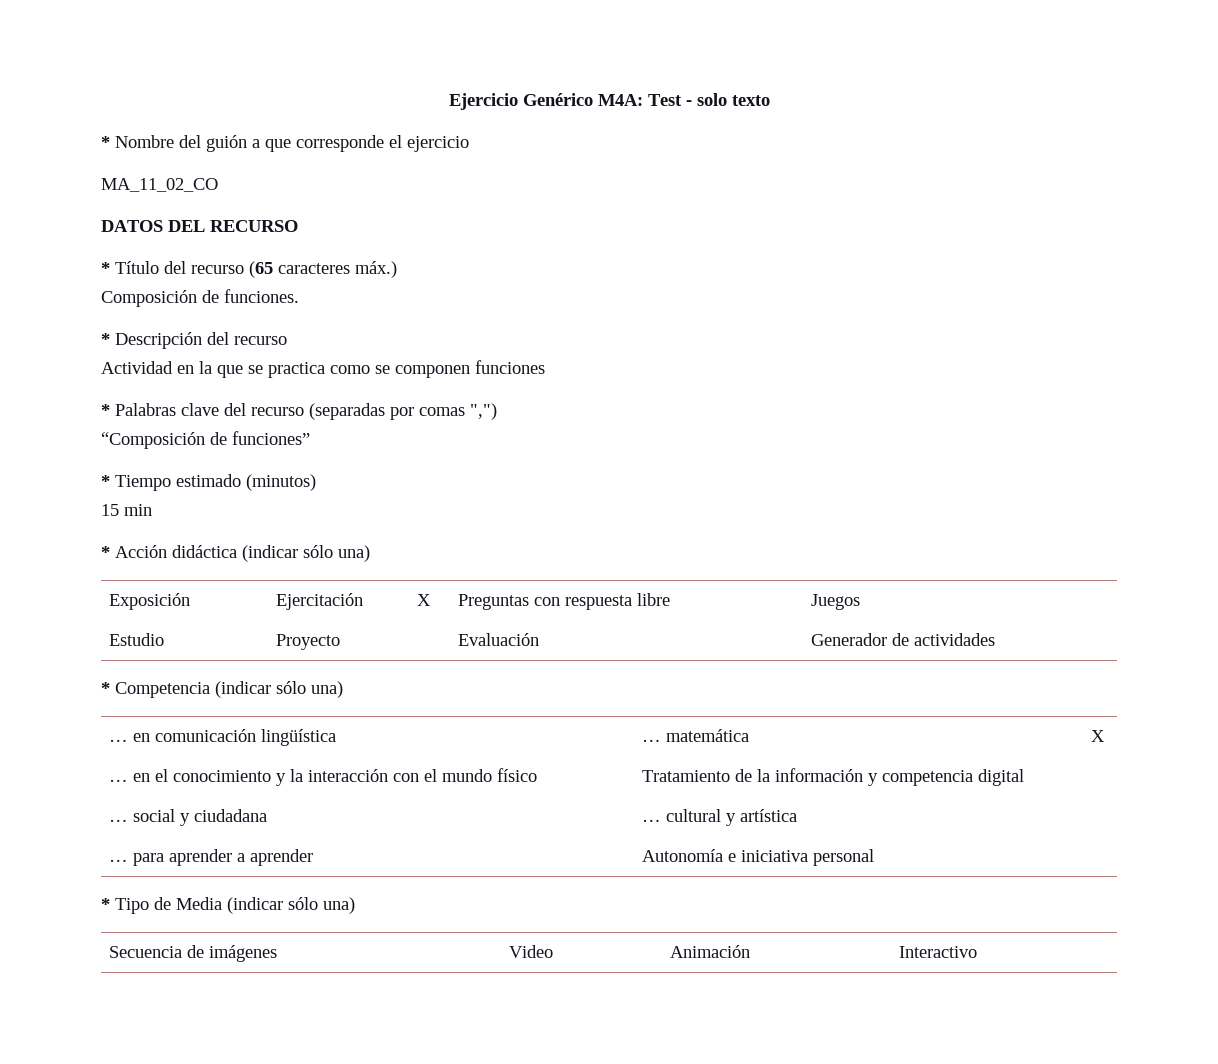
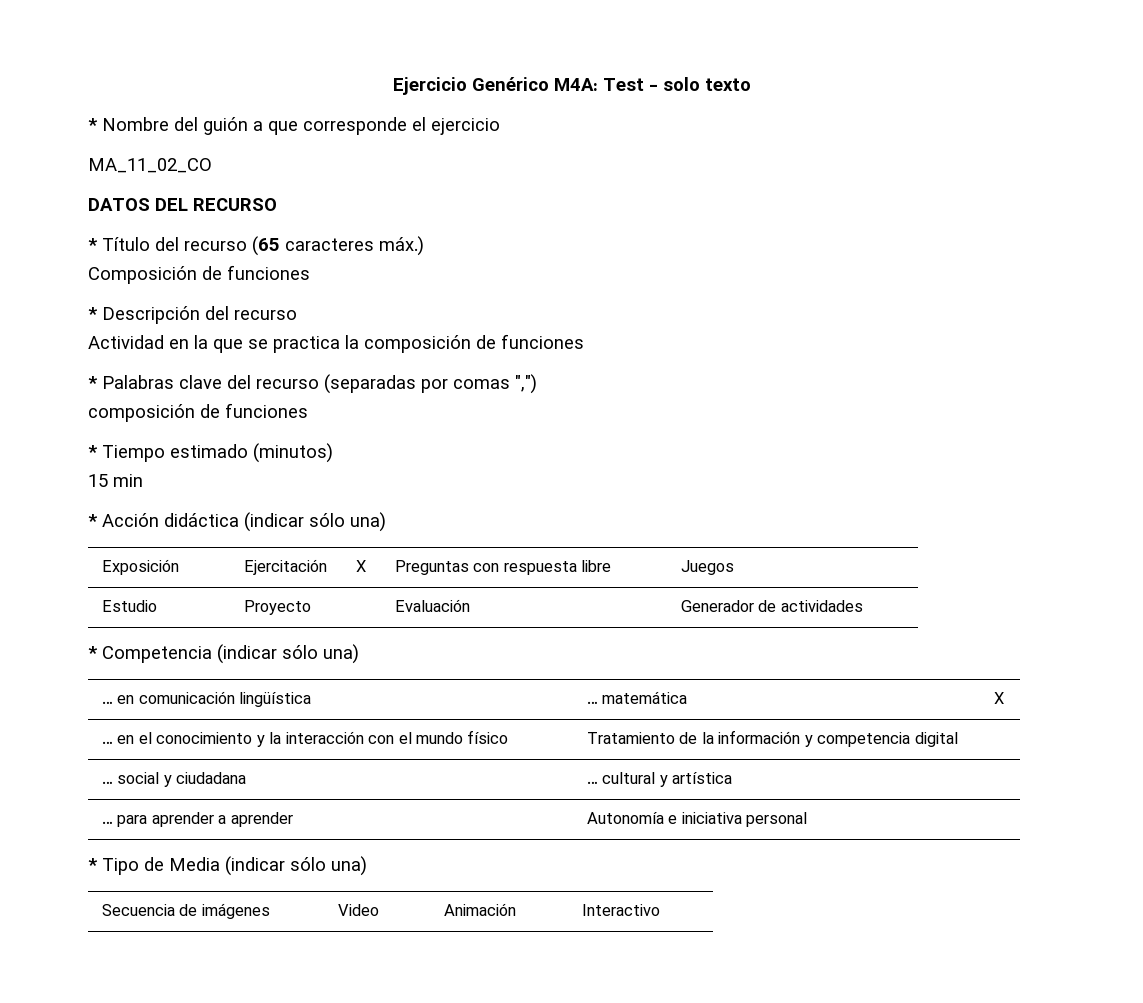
- Composición de funciones.
+ Composición de funciones
- Actividad en la que se practica como se componen funciones
+ Actividad en la que se practica la composición de funciones
  * Palabras clave del recurso (separadas por comas ",")
- “Composición de funciones”
+ composición de funciones

